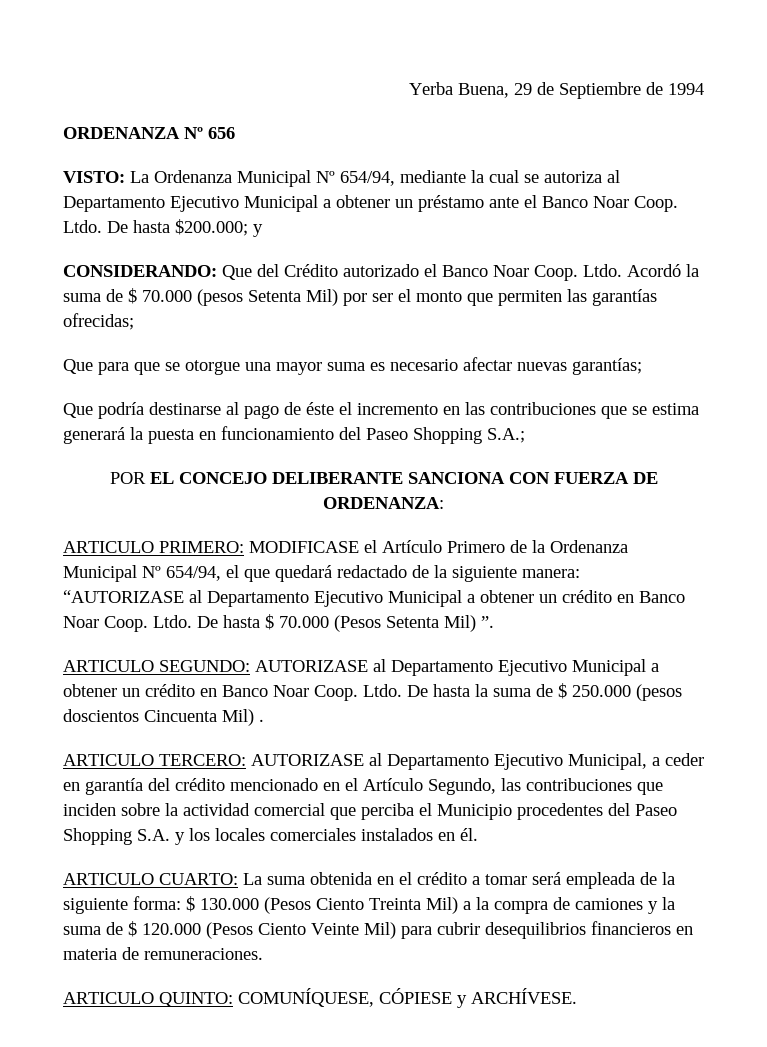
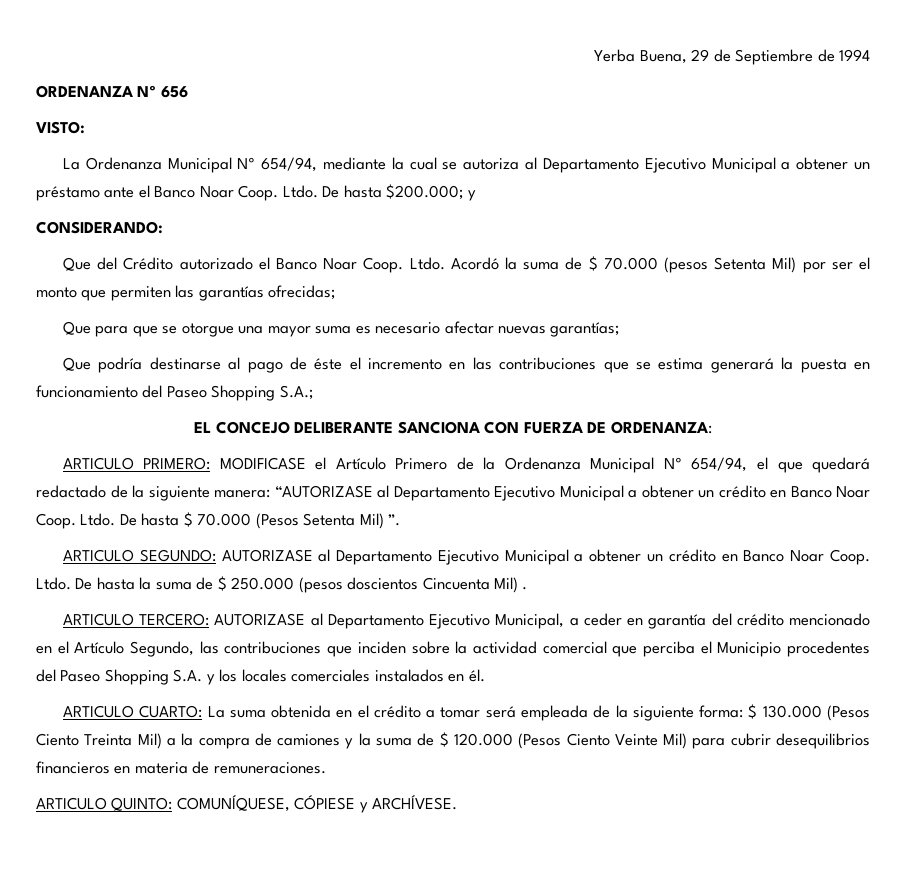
- VISTO: La Ordenanza Municipal Nº 654/94, mediante la cual se autoriza al Departamento Ejecutivo Municipal a obtener un préstamo ante el Banco Noar Coop.
+ VISTO:
+ La Ordenanza Municipal Nº 654/94, mediante la cual se autoriza al Departamento Ejecutivo Municipal a obtener un préstamo ante el Banco Noar Coop.
- CONSIDERANDO: Que del Crédito autorizado el Banco Noar Coop.
+ CONSIDERANDO:
+ Que del Crédito autorizado el Banco Noar Coop.
- POR EL CONCEJO DELIBERANTE SANCIONA CON FUERZA DE ORDENANZA:
+ EL CONCEJO DELIBERANTE SANCIONA CON FUERZA DE ORDENANZA:

